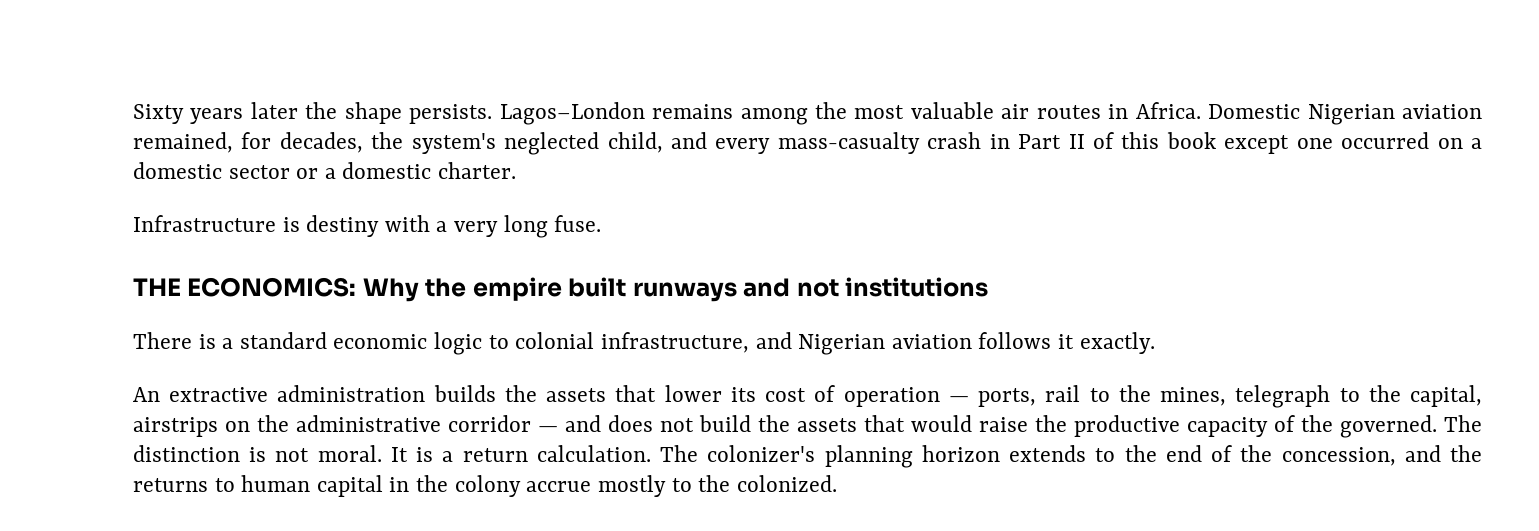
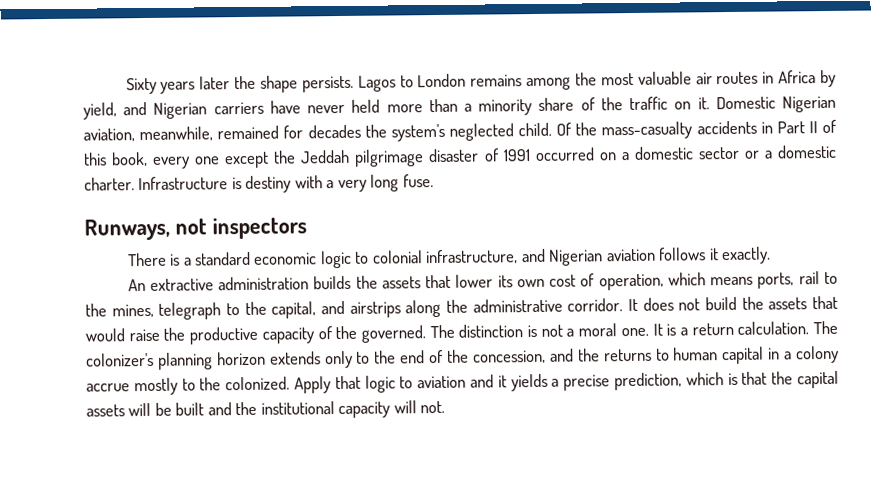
- Lagos–London remains among the most valuable air routes in Africa. Domestic Nigerian aviation remained, for decades, the system's neglected child, and every mass-casualty crash in Part II of this book except one occurred on a domestic sector or a domestic charter.
- Infrastructure is destiny with a very long fuse.
+ Lagos to London remains among the most valuable air routes in Africa by yield, and Nigerian carriers have never held more than a minority share of the traffic on it. Domestic Nigerian aviation, meanwhile, remained for decades the system's neglected child. Of the mass-casualty accidents in Part II of this book, every one except the Jeddah pilgrimage disaster of 1991 occurred on a domestic sector or a domestic charter. Infrastructure is destiny with a very long fuse.
- THE ECONOMICS: Why the empire built runways and not institutions
+ Runways, not inspectors
- An extractive administration builds the assets that lower its cost of operation — ports, rail to the mines, telegraph to the capital, airstrips on the administrative corridor — and does not build the assets that would raise the productive capacity of the governed.
+ An extractive administration builds the assets that lower its own cost of operation, which means ports, rail to the mines, telegraph to the capital, and airstrips along the administrative corridor. It does not build the assets that would raise the productive capacity of the governed.
- The distinction is not moral.
+ The distinction is not a moral one.
- The colonizer's planning horizon extends to the end of the concession, and the returns to human capital in the colony accrue mostly to the colonized.
+ The colonizer's planning horizon extends only to the end of the concession, and the returns to human capital in a colony accrue mostly to the colonized.
+ Apply that logic to aviation and it yields a precise prediction, which is that the capital assets will be built and the institutional capacity will not.

